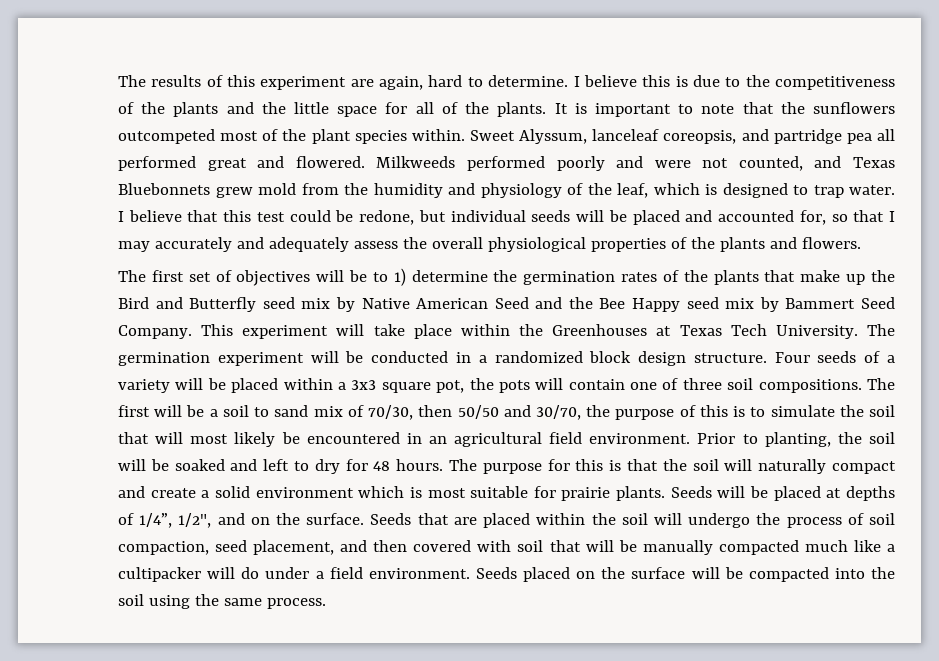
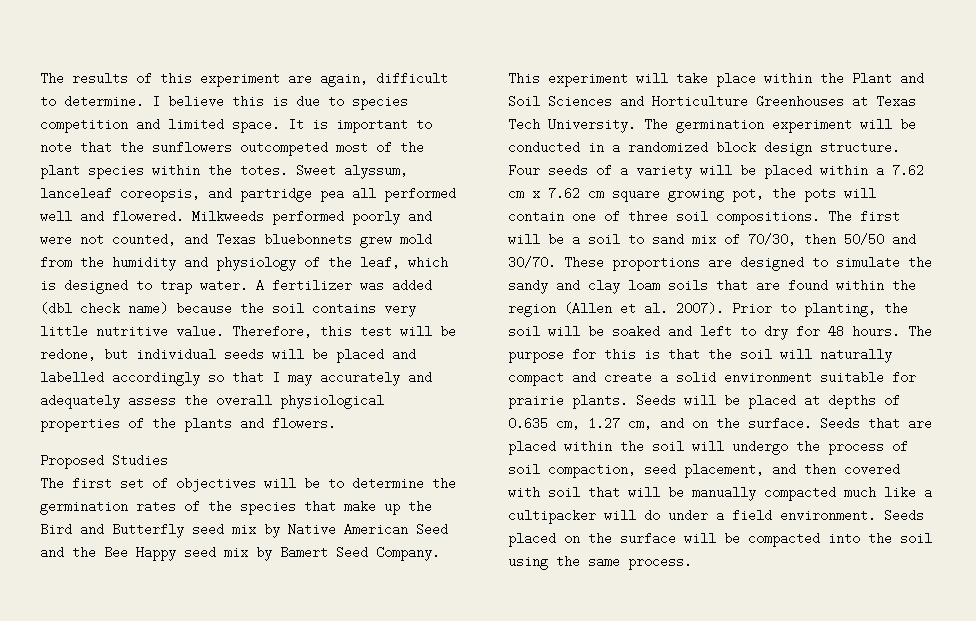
- The results of this experiment are again, hard to determine.
+ The results of this experiment are again, difficult to determine.
- I believe this is due to the competitiveness of the plants and the little space for all of the plants.
+ I believe this is due to species competition and limited space.
- It is important to note that the sunflowers outcompeted most of the plant species within. Sweet Alyssum, lanceleaf coreopsis, and partridge pea all performed great and flowered.
+ It is important to note that the sunflowers outcompeted most of the plant species within the totes. Sweet alyssum, lanceleaf coreopsis, and partridge pea all performed well and flowered.
- Milkweeds performed poorly and were not counted, and Texas Bluebonnets grew mold from the humidity and physiology of the leaf, which is designed to trap water.
+ Milkweeds performed poorly and were not counted, and Texas bluebonnets grew mold from the humidity and physiology of the leaf, which is designed to trap water.
- I believe that this test could be redone, but individual seeds will be placed and accounted for, so that I may accurately and adequately assess the overall physiological properties of the plants and flowers.
+ A fertilizer was added (dbl check name) because the soil contains very little nutritive value. Therefore, this test will be redone, but individual seeds will be placed and labelled accordingly so that I may accurately and adequately assess the overall physiological properties of the plants and flowers.
+ Proposed Studies
- The first set of objectives will be to 1) determine the germination rates of the plants that make up the Bird and Butterfly seed mix by Native American Seed and the Bee Happy seed mix by Bammert Seed Company.
+ The first set of objectives will be to determine the germination rates of the species that make up the Bird and Butterfly seed mix by Native American Seed and the Bee Happy seed mix by Bamert Seed Company.
- This experiment will take place within the Greenhouses at Texas Tech University.
+ This experiment will take place within the Plant and Soil Sciences and Horticulture Greenhouses at Texas Tech University.
- Four seeds of a variety will be placed within a 3x3 square pot, the pots will contain one of three soil compositions.
+ Four seeds of a variety will be placed within a 7.62 cm x 7.62 cm square growing pot, the pots will contain one of three soil compositions.
- The first will be a soil to sand mix of 70/30, then 50/50 and 30/70, the purpose of this is to simulate the soil that will most likely be encountered in an agricultural field environment.
+ The first will be a soil to sand mix of 70/30, then 50/50 and 30/70. These proportions are designed to simulate the sandy and clay loam soils that are found within the region (Allen et al. 2007).
- The purpose for this is that the soil will naturally compact and create a solid environment which is most suitable for prairie plants.
+ The purpose for this is that the soil will naturally compact and create a solid environment suitable for prairie plants.
- Seeds will be placed at depths of 1/4”, 1/2", and on the surface.
+ Seeds will be placed at depths of 0.635 cm, 1.27 cm, and on the surface.

